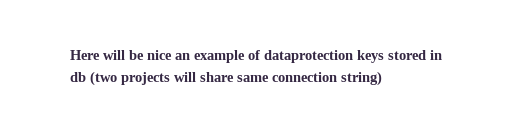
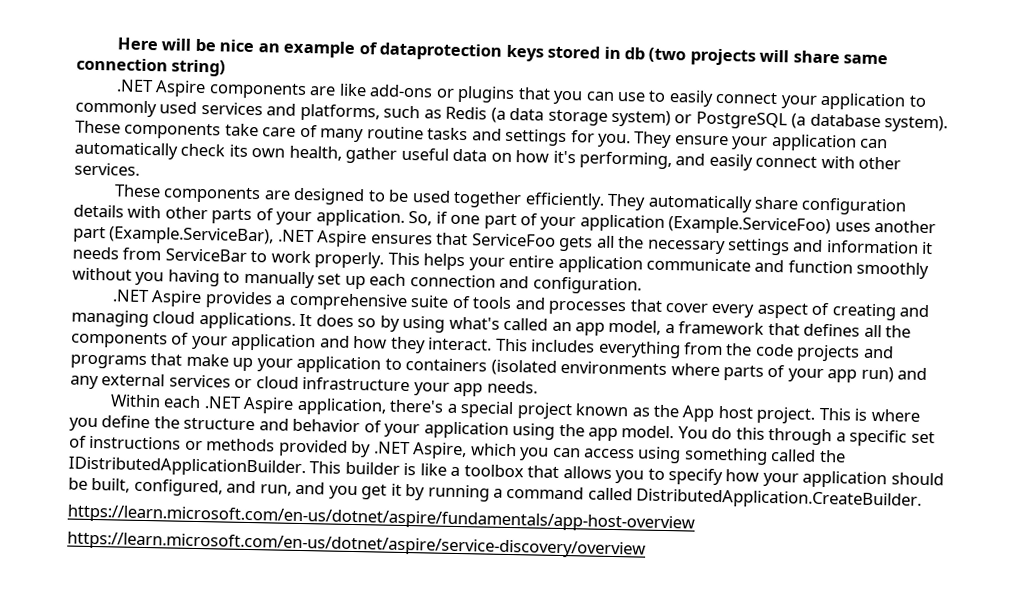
+ .NET Aspire components are like add-ons or plugins that you can use to easily connect your application to commonly used services and platforms, such as Redis (a data storage system) or PostgreSQL (a database system). These components take care of many routine tasks and settings for you. They ensure your application can automatically check its own health, gather useful data on how it's performing, and easily connect with other services.
+ These components are designed to be used together efficiently. They automatically share configuration details with other parts of your application. So, if one part of your application (Example.ServiceFoo) uses another part (Example.ServiceBar), .NET Aspire ensures that ServiceFoo gets all the necessary settings and information it needs from ServiceBar to work properly. This helps your entire application communicate and function smoothly without you having to manually set up each connection and configuration.
+ .NET Aspire provides a comprehensive suite of tools and processes that cover every aspect of creating and managing cloud applications. It does so by using what's called an app model, a framework that defines all the components of your application and how they interact. This includes everything from the code projects and programs that make up your application to containers (isolated environments where parts of your app run) and any external services or cloud infrastructure your app needs.
+ Within each .NET Aspire application, there's a special project known as the App host project. This is where you define the structure and behavior of your application using the app model. You do this through a specific set of instructions or methods provided by .NET Aspire, which you can access using something called the IDistributedApplicationBuilder. This builder is like a toolbox that allows you to specify how your application should be built, configured, and run, and you get it by running a command called DistributedApplication.CreateBuilder.
+ https://learn.microsoft.com/en-us/dotnet/aspire/fundamentals/app-host-overview
+ https://learn.microsoft.com/en-us/dotnet/aspire/service-discovery/overview

